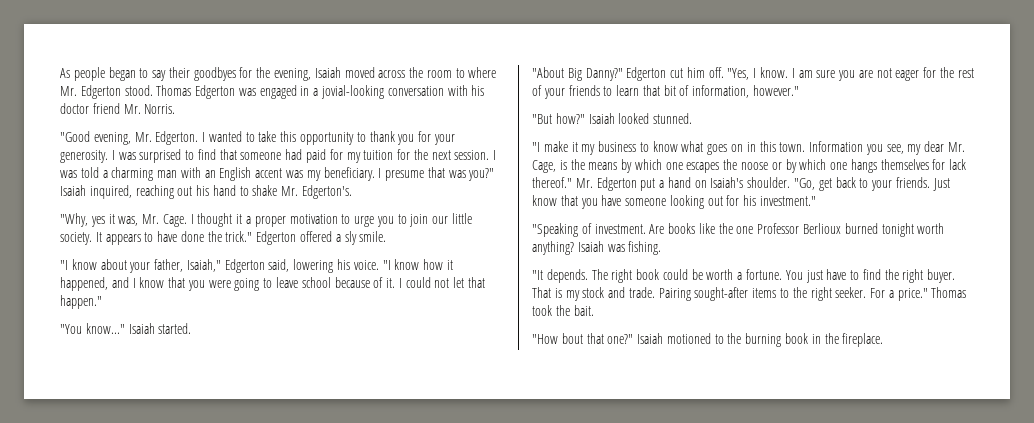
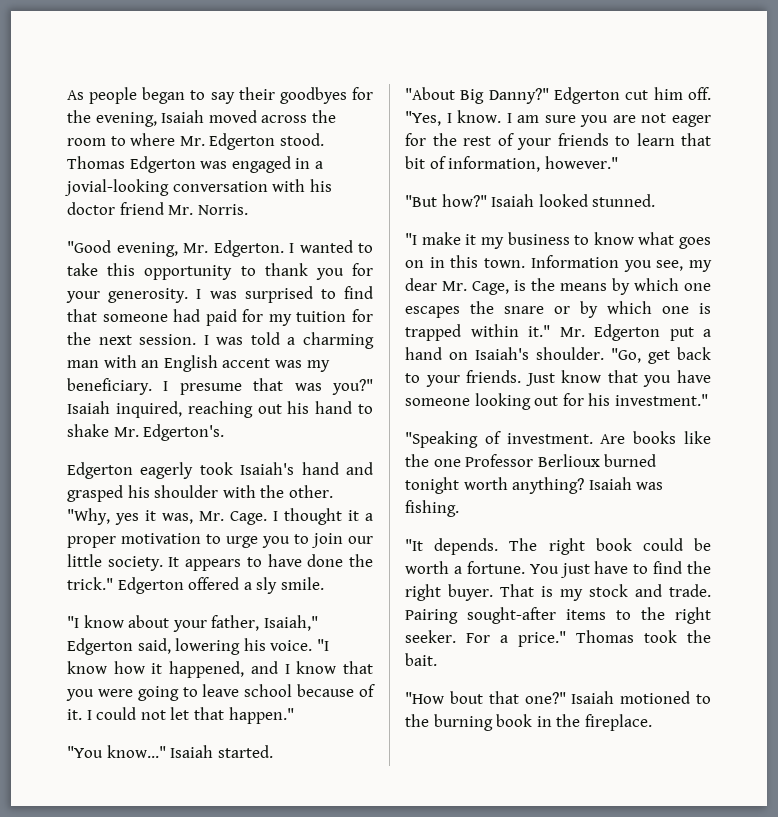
+ Edgerton eagerly took Isaiah's hand and grasped his shoulder with the other.
- Information you see, my dear Mr. Cage, is the means by which one escapes the noose or by which one hangs themselves for lack thereof."
+ Information you see, my dear Mr. Cage, is the means by which one escapes the snare or by which one is trapped within it."

